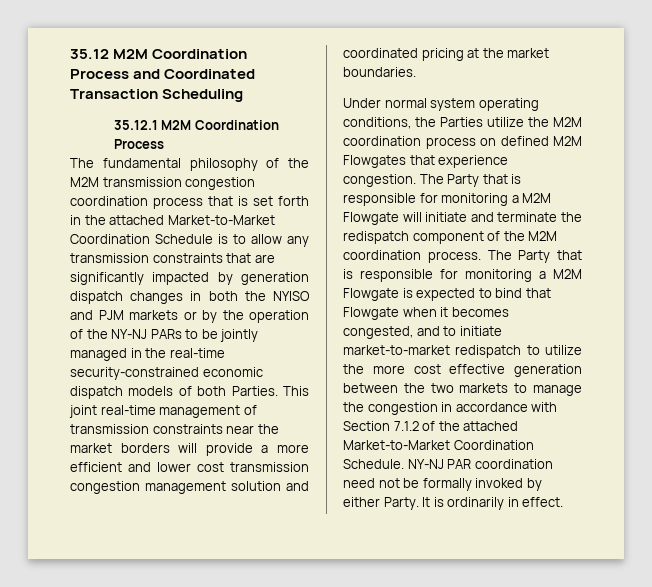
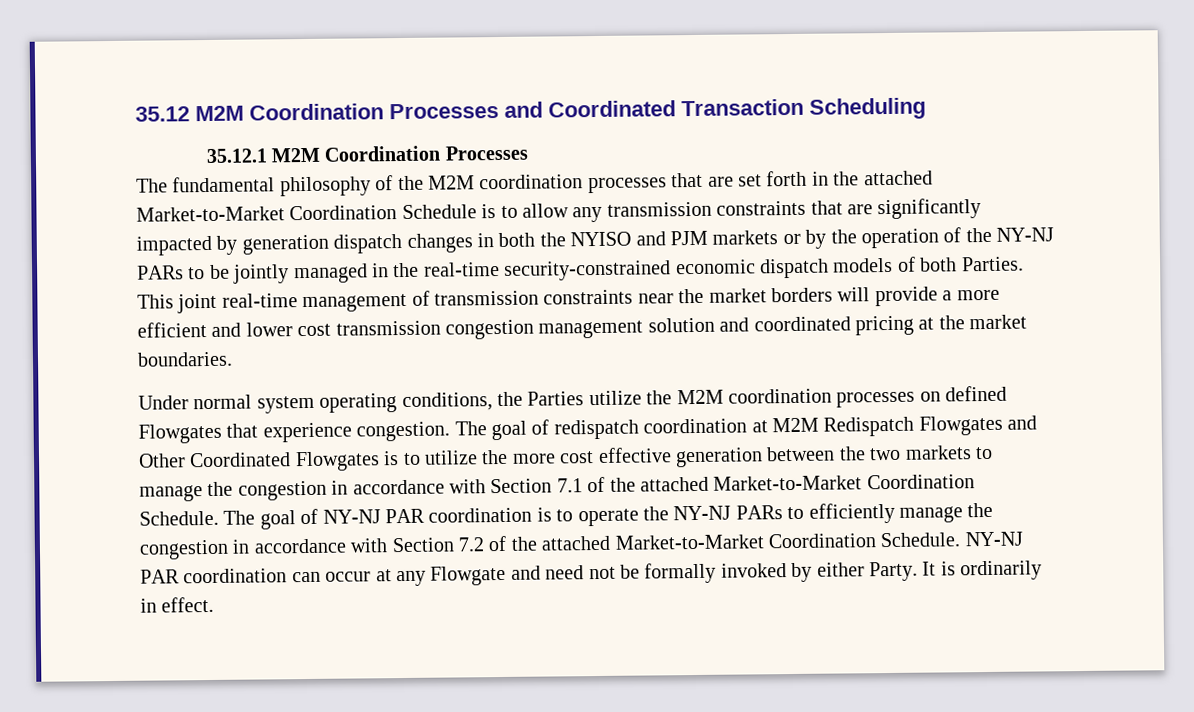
- 35.12 M2M Coordination Process and Coordinated Transaction Scheduling
+ 35.12 M2M Coordination Processes and Coordinated Transaction Scheduling
- 35.12.1 M2M Coordination Process
+ 35.12.1 M2M Coordination Processes
- The fundamental philosophy of the M2M transmission congestion coordination process that is set forth in the attached Market-to-Market Coordination Schedule is to allow any transmission constraints that are significantly impacted by generation dispatch changes in both the NYISO and PJM markets or by the operation of the NY-NJ PARs to be jointly managed in the real-time security-constrained economic dispatch models of both Parties.
+ The fundamental philosophy of the M2M coordination processes that are set forth in the attached Market-to-Market Coordination Schedule is to allow any transmission constraints that are significantly impacted by generation dispatch changes in both the NYISO and PJM markets or by the operation of the NY-NJ PARs to be jointly managed in the real-time security-constrained economic dispatch models of both Parties.
- Under normal system operating conditions, the Parties utilize the M2M coordination process on defined M2M Flowgates that experience congestion.
+ Under normal system operating conditions, the Parties utilize the M2M coordination processes on defined Flowgates that experience congestion.
- The Party that is responsible for monitoring a M2M Flowgate will initiate and terminate the redispatch component of the M2M coordination process. The Party that is responsible for monitoring a M2M Flowgate is expected to bind that Flowgate when it becomes congested, and to initiate market-to-market redispatch to utilize the more cost effective generation between the two markets to manage the congestion in accordance with Section 7.1.2 of the attached Market-to-Market Coordination Schedule.
+ The goal of redispatch coordination at M2M Redispatch Flowgates and Other Coordinated Flowgates is to utilize the more cost effective generation between the two markets to manage the congestion in accordance with Section 7.1 of the attached Market-to-Market Coordination Schedule. The goal of NY-NJ PAR coordination is to operate the NY-NJ PARs to efficiently manage the congestion in accordance with Section 7.2 of the attached Market-to-Market Coordination Schedule.
- NY-NJ PAR coordination need not be formally invoked by either Party.
+ NY-NJ PAR coordination can occur at any Flowgate and need not be formally invoked by either Party.

